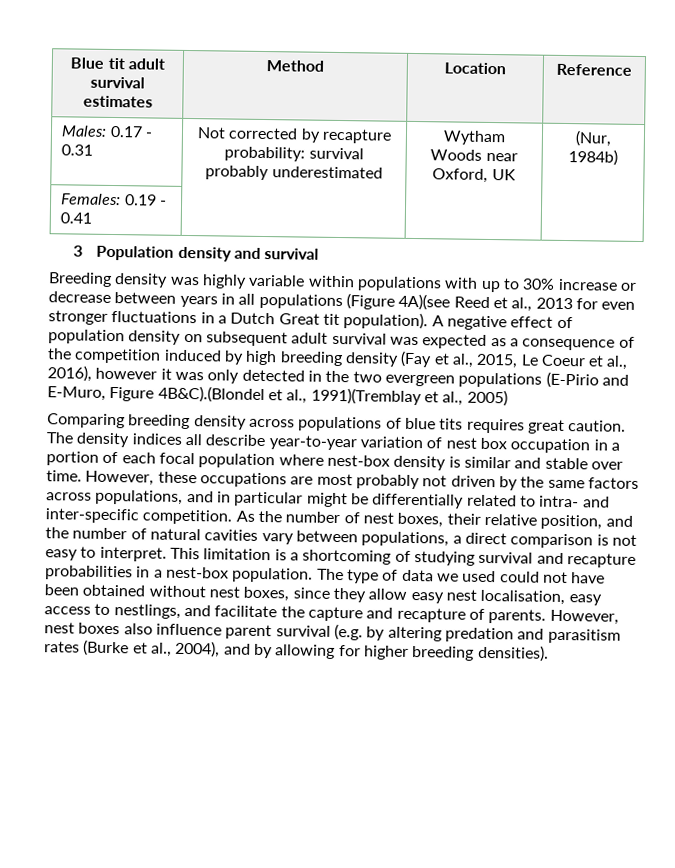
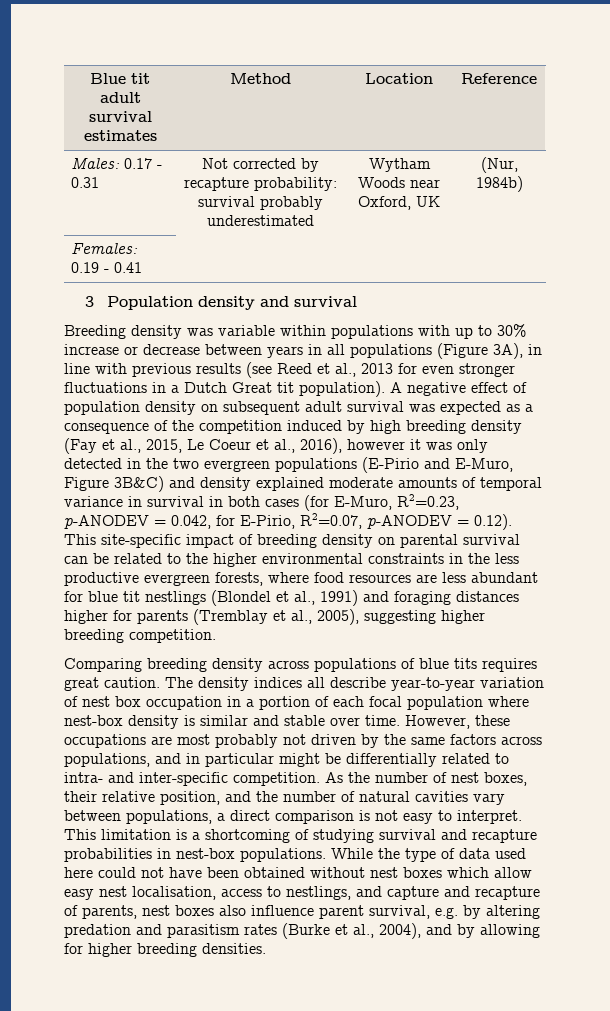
- Breeding density was highly variable within populations with up to 30% increase or decrease between years in all populations (Figure 4A)(see Reed et al., 2013 for even stronger fluctuations in a Dutch Great tit population).
+ Breeding density was variable within populations with up to 30% increase or decrease between years in all populations (Figure 3A), in line with previous results (see Reed et al., 2013 for even stronger fluctuations in a Dutch Great tit population).
- A negative effect of population density on subsequent adult survival was expected as a consequence of the competition induced by high breeding density (Fay et al., 2015, Le Coeur et al., 2016), however it was only detected in the two evergreen populations (E-Pirio and E-Muro, Figure 4B&C).(Blondel et al., 1991)(Tremblay et al., 2005)
+ A negative effect of population density on subsequent adult survival was expected as a consequence of the competition induced by high breeding density (Fay et al., 2015, Le Coeur et al., 2016), however it was only detected in the two evergreen populations (E-Pirio and E-Muro, Figure 3B&C) and density explained moderate amounts of temporal variance in survival in both cases (for E-Muro, R2=0.23, p-ANODEV = 0.042, for E-Pirio, R2=0.07, p-ANODEV = 0.12). This site-specific impact of breeding density on parental survival can be related to the higher environmental constraints in the less productive evergreen forests, where food resources are less abundant for blue tit nestlings (Blondel et al., 1991) and foraging distances higher for parents (Tremblay et al., 2005), suggesting higher breeding competition.
- This limitation is a shortcoming of studying survival and recapture probabilities in a nest-box population. The type of data we used could not have been obtained without nest boxes, since they allow easy nest localisation, easy access to nestlings, and facilitate the capture and recapture of parents. However, nest boxes also influence parent survival (e.g. by altering predation and parasitism rates (Burke et al., 2004), and by allowing for higher breeding densities).
+ This limitation is a shortcoming of studying survival and recapture probabilities in nest-box populations. While the type of data used here could not have been obtained without nest boxes which allow easy nest localisation, access to nestlings, and capture and recapture of parents, nest boxes also influence parent survival, e.g. by altering predation and parasitism rates (Burke et al., 2004), and by allowing for higher breeding densities.

